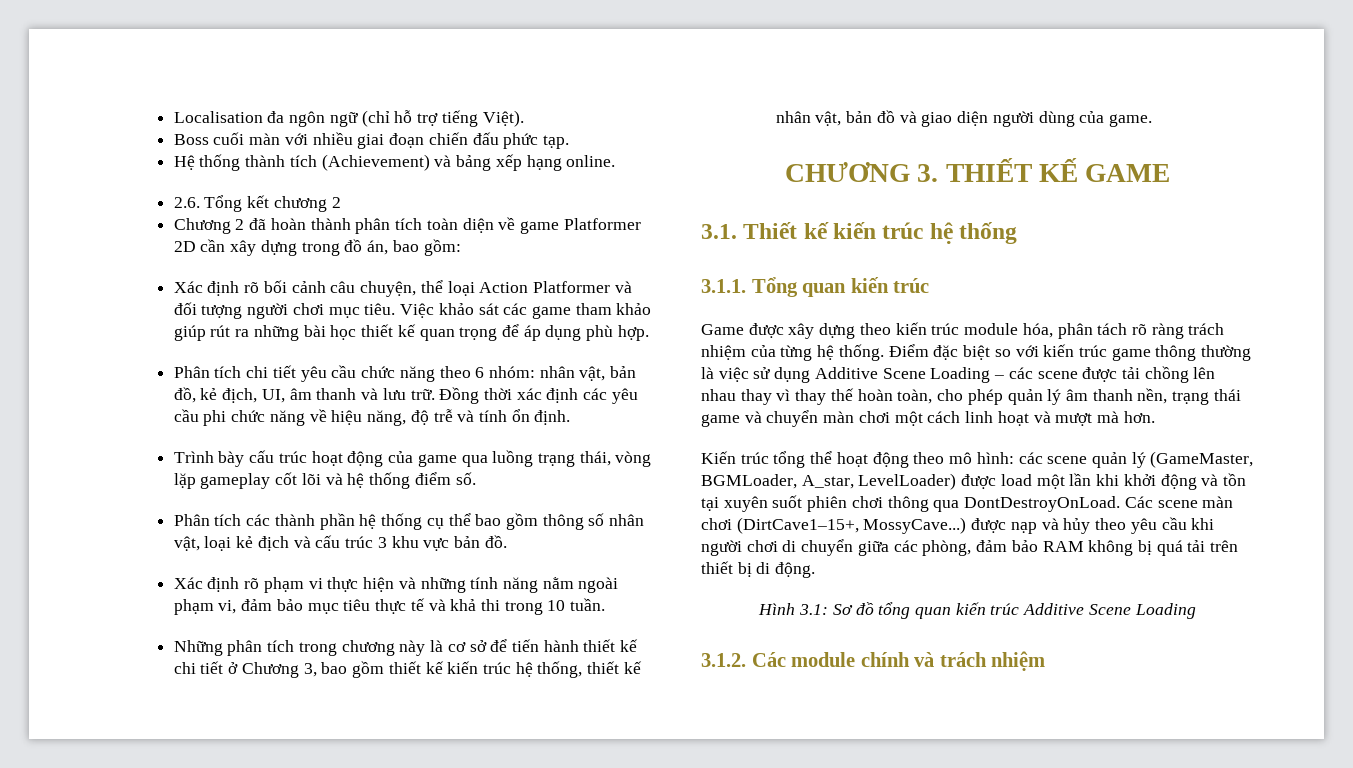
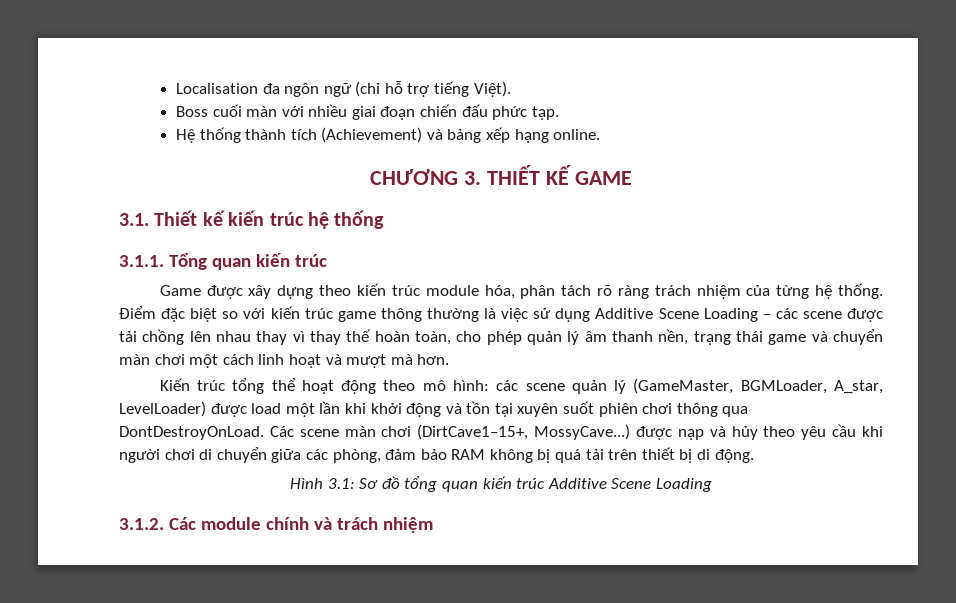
- 2.6. Tổng kết chương 2
- Chương 2 đã hoàn thành phân tích toàn diện về game Platformer 2D cần xây dựng trong đồ án, bao gồm:
- Xác định rõ bối cảnh câu chuyện, thể loại Action Platformer và đối tượng người chơi mục tiêu. Việc khảo sát các game tham khảo giúp rút ra những bài học thiết kế quan trọng để áp dụng phù hợp.
- Phân tích chi tiết yêu cầu chức năng theo 6 nhóm: nhân vật, bản đồ, kẻ địch, UI, âm thanh và lưu trữ. Đồng thời xác định các yêu cầu phi chức năng về hiệu năng, độ trễ và tính ổn định.
- Trình bày cấu trúc hoạt động của game qua luồng trạng thái, vòng lặp gameplay cốt lõi và hệ thống điểm số.
- Phân tích các thành phần hệ thống cụ thể bao gồm thông số nhân vật, loại kẻ địch và cấu trúc 3 khu vực bản đồ.
- Xác định rõ phạm vi thực hiện và những tính năng nằm ngoài phạm vi, đảm bảo mục tiêu thực tế và khả thi trong 10 tuần.
- Những phân tích trong chương này là cơ sở để tiến hành thiết kế chi tiết ở Chương 3, bao gồm thiết kế kiến trúc hệ thống, thiết kế nhân vật, bản đồ và giao diện người dùng của game.

